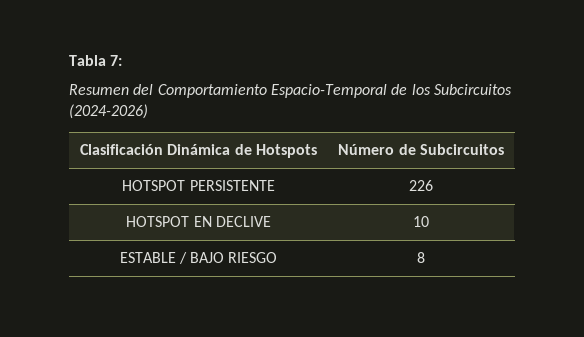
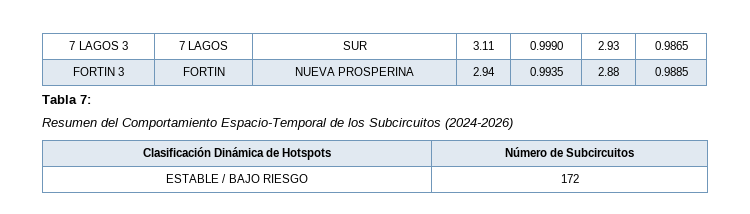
+ 7 LAGOS 3 | 7 LAGOS | SUR | 3.11 | 0.9990 | 2.93 | 0.9865
+ FORTIN 3 | FORTIN | NUEVA PROSPERINA | 2.94 | 0.9935 | 2.88 | 0.9885
- HOTSPOT PERSISTENTE | 226
- HOTSPOT EN DECLIVE | 10
- ESTABLE / BAJO RIESGO | 8
+ ESTABLE / BAJO RIESGO | 172

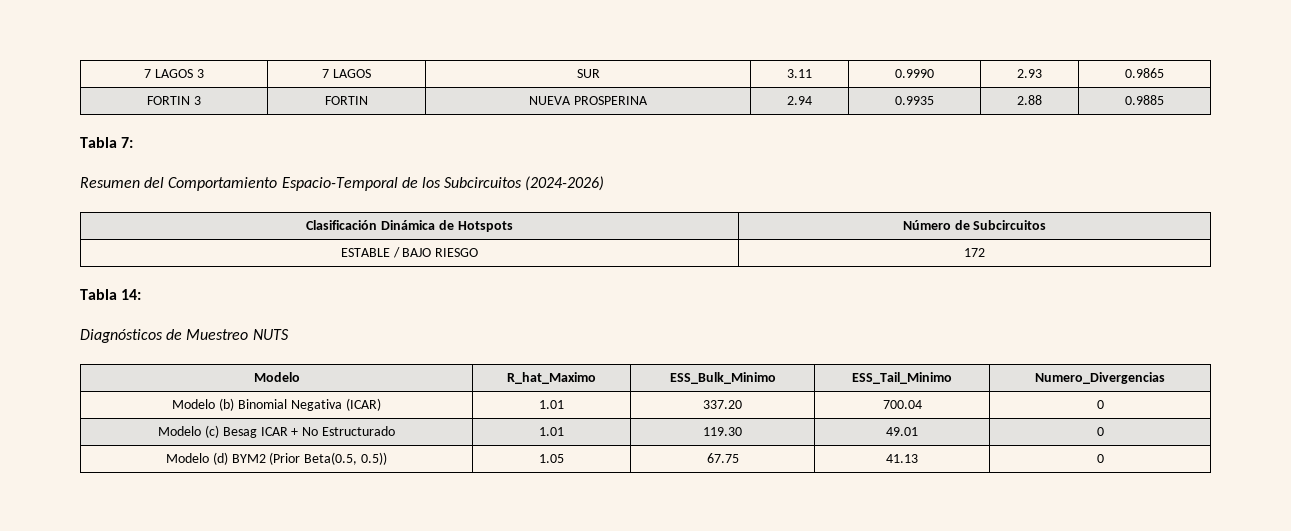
+ Tabla 14:
+ Diagnósticos de Muestreo NUTS
+ Modelo | R_hat_Maximo | ESS_Bulk_Minimo | ESS_Tail_Minimo | Numero_Divergencias
+ Modelo (b) Binomial Negativa (ICAR) | 1.01 | 337.20 | 700.04 | 0
+ Modelo (c) Besag ICAR + No Estructurado | 1.01 | 119.30 | 49.01 | 0
+ Modelo (d) BYM2 (Prior Beta(0.5, 0.5)) | 1.05 | 67.75 | 41.13 | 0

